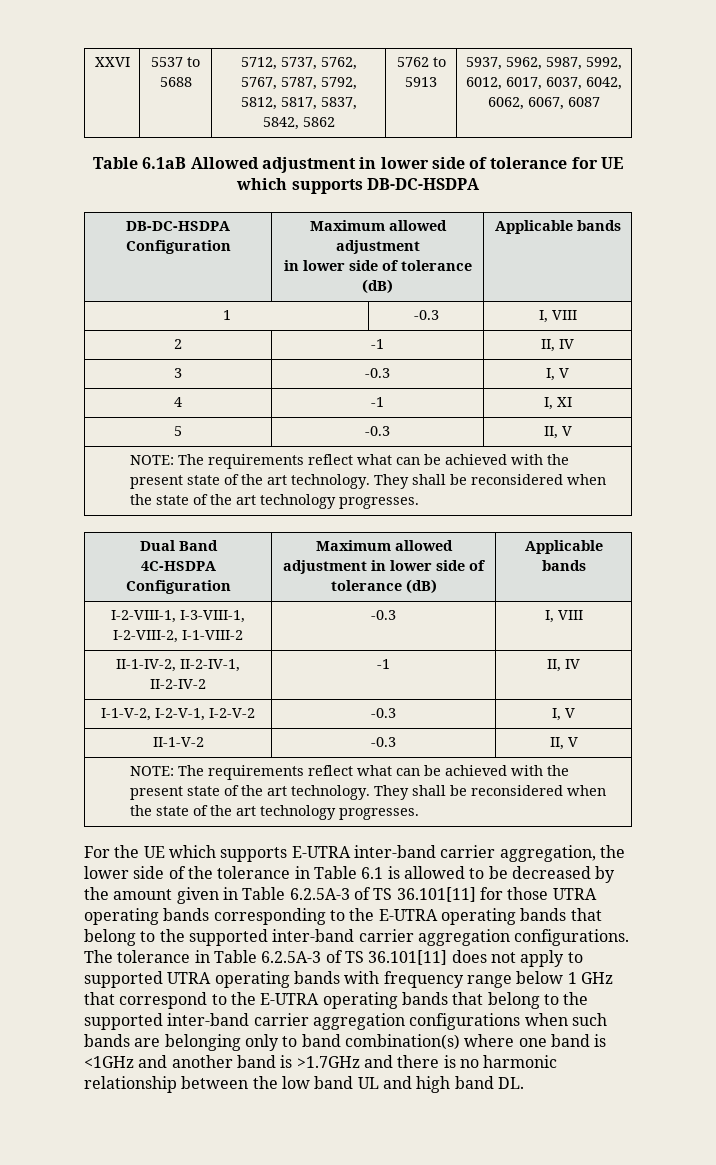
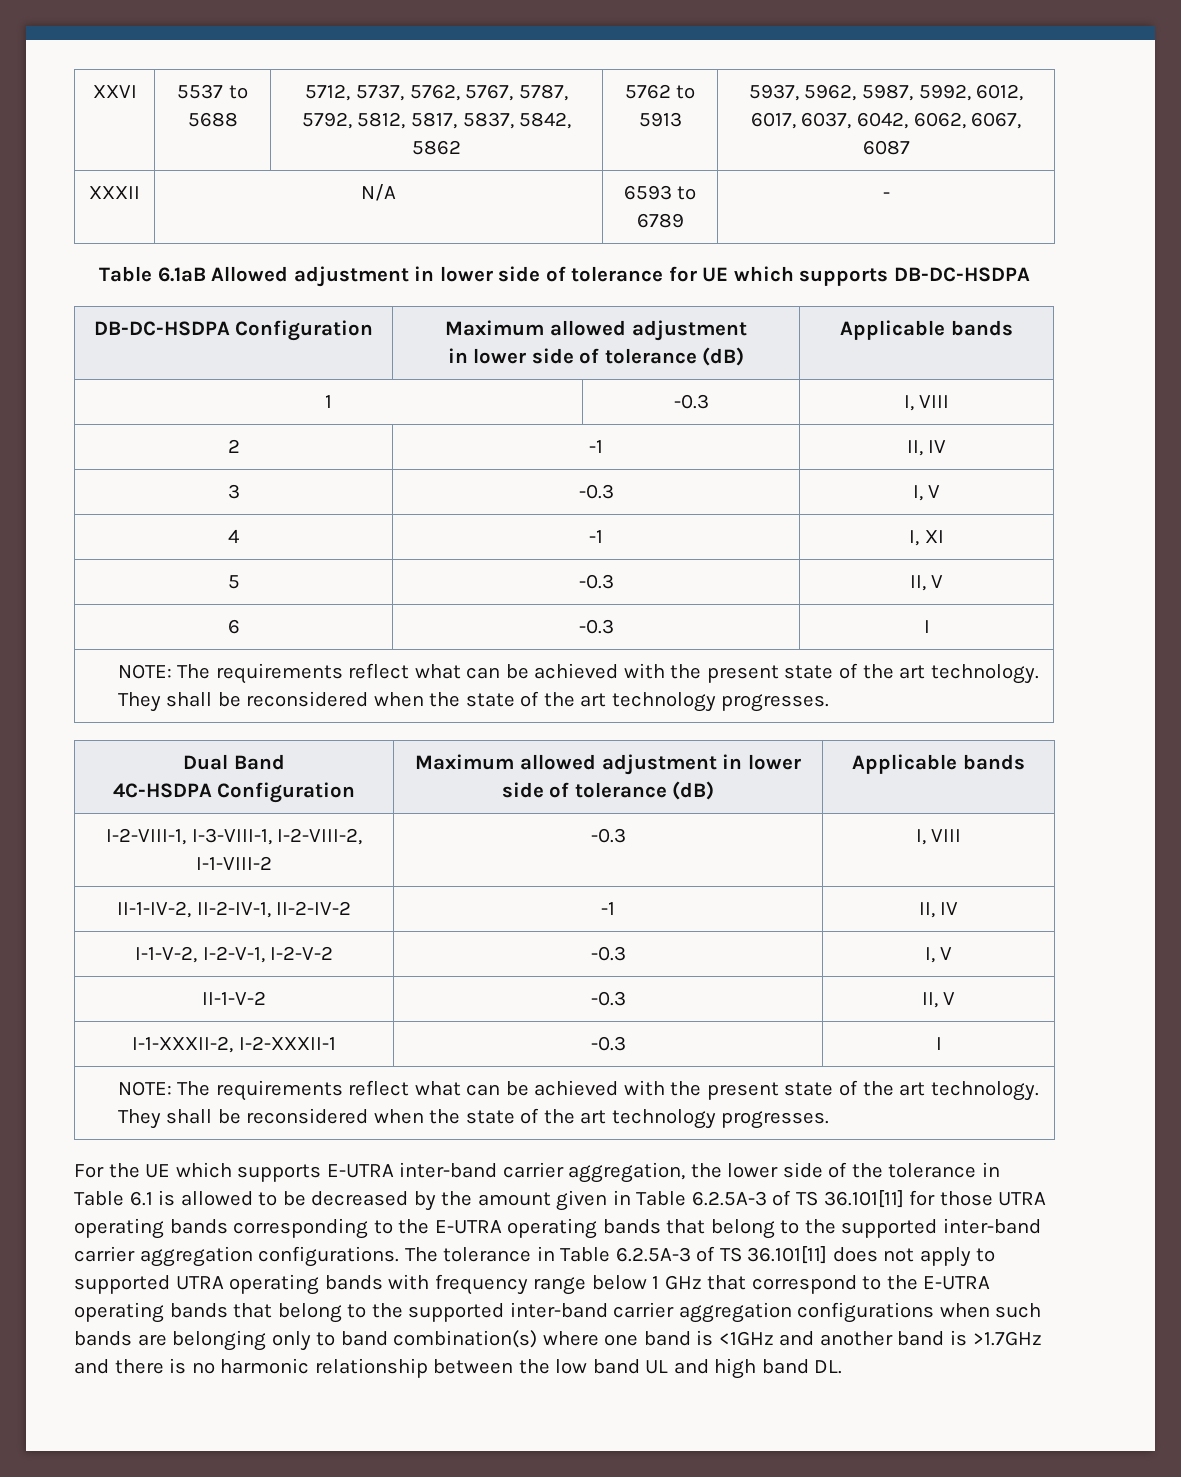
+ XXXII | N/A | 6593 to 6789 | -
+ 6 | -0.3 | I
+ I-1-XXXII-2, I-2-XXXII-1 | -0.3 | I

